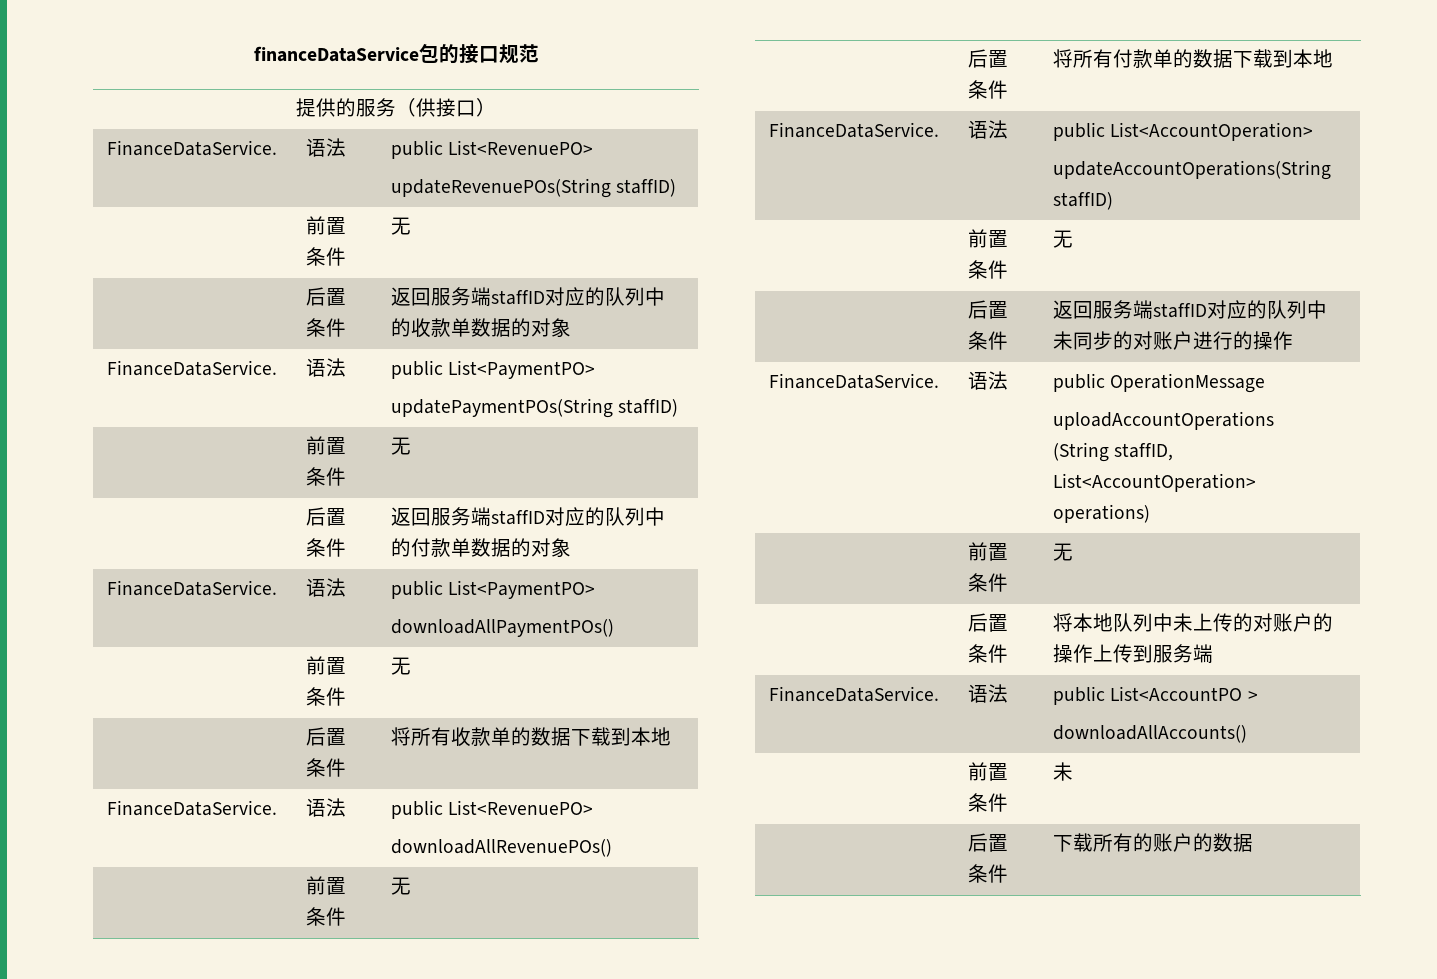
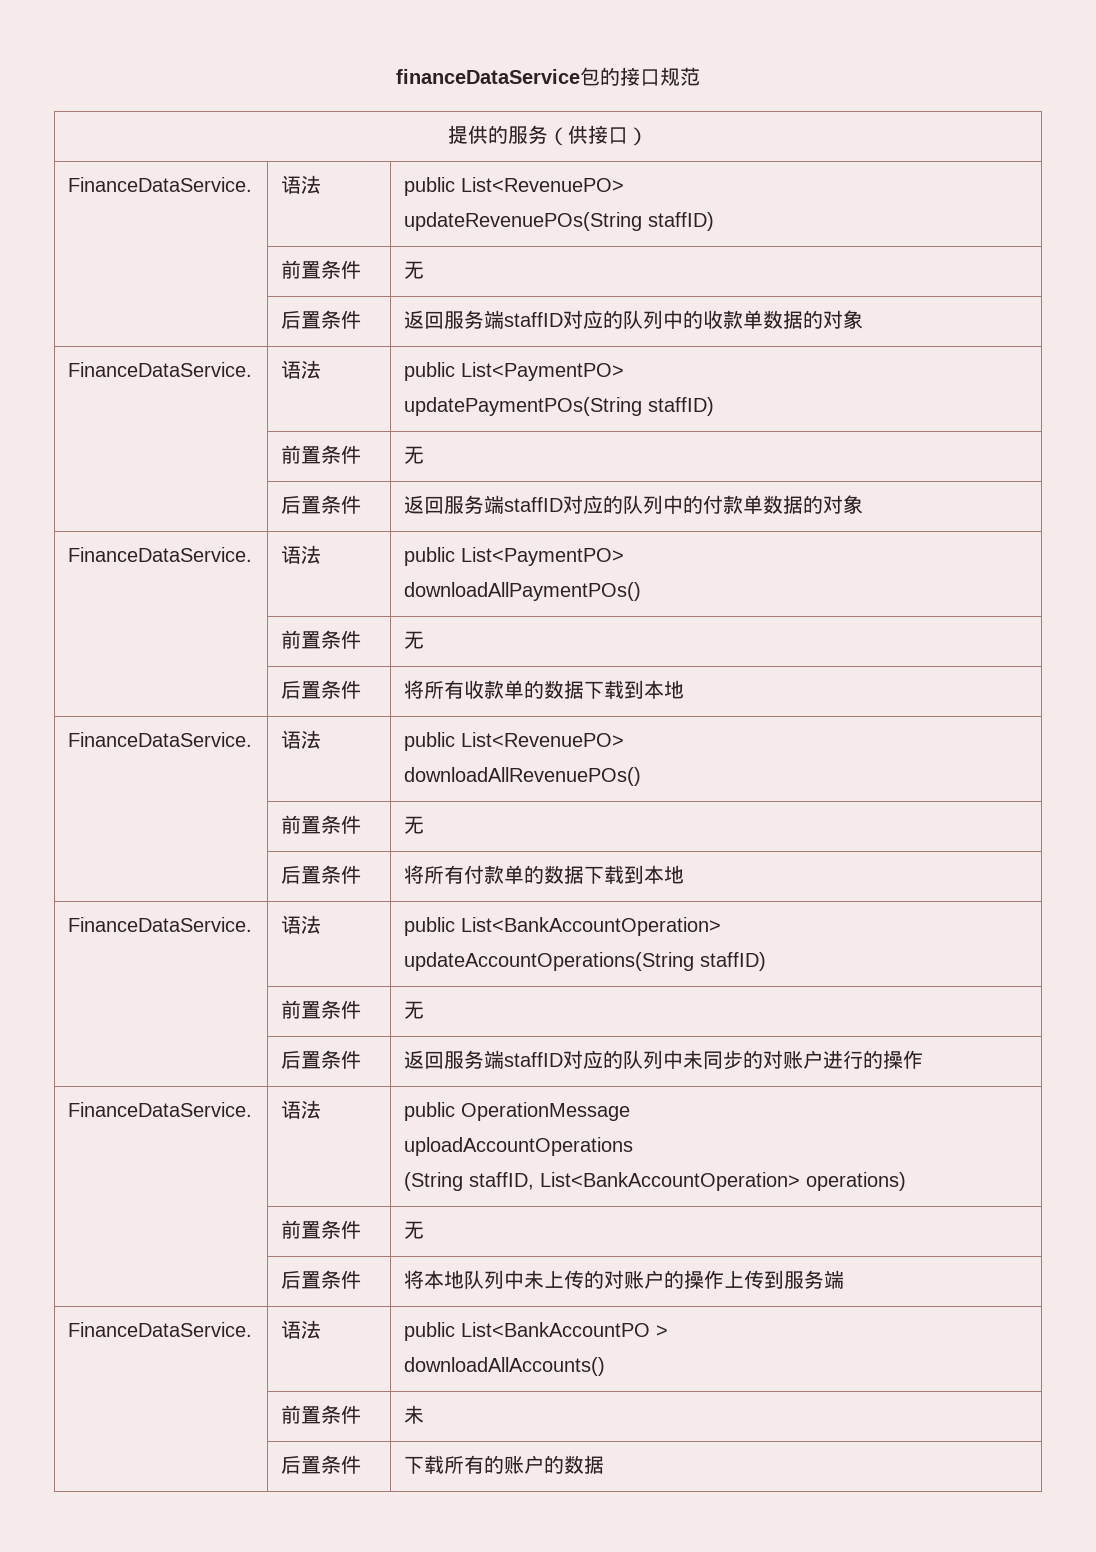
- FinanceDataService. | 语法 | public List<AccountOperation>
+ FinanceDataService. | 语法 | public List<BankAccountOperation>
  FinanceDataService. | 语法 | public OperationMessage
  uploadAccountOperations
- (String staffID, List<AccountOperation> operations)
+ (String staffID, List<BankAccountOperation> operations)
- FinanceDataService. | 语法 | public List<AccountPO >
+ FinanceDataService. | 语法 | public List<BankAccountPO >

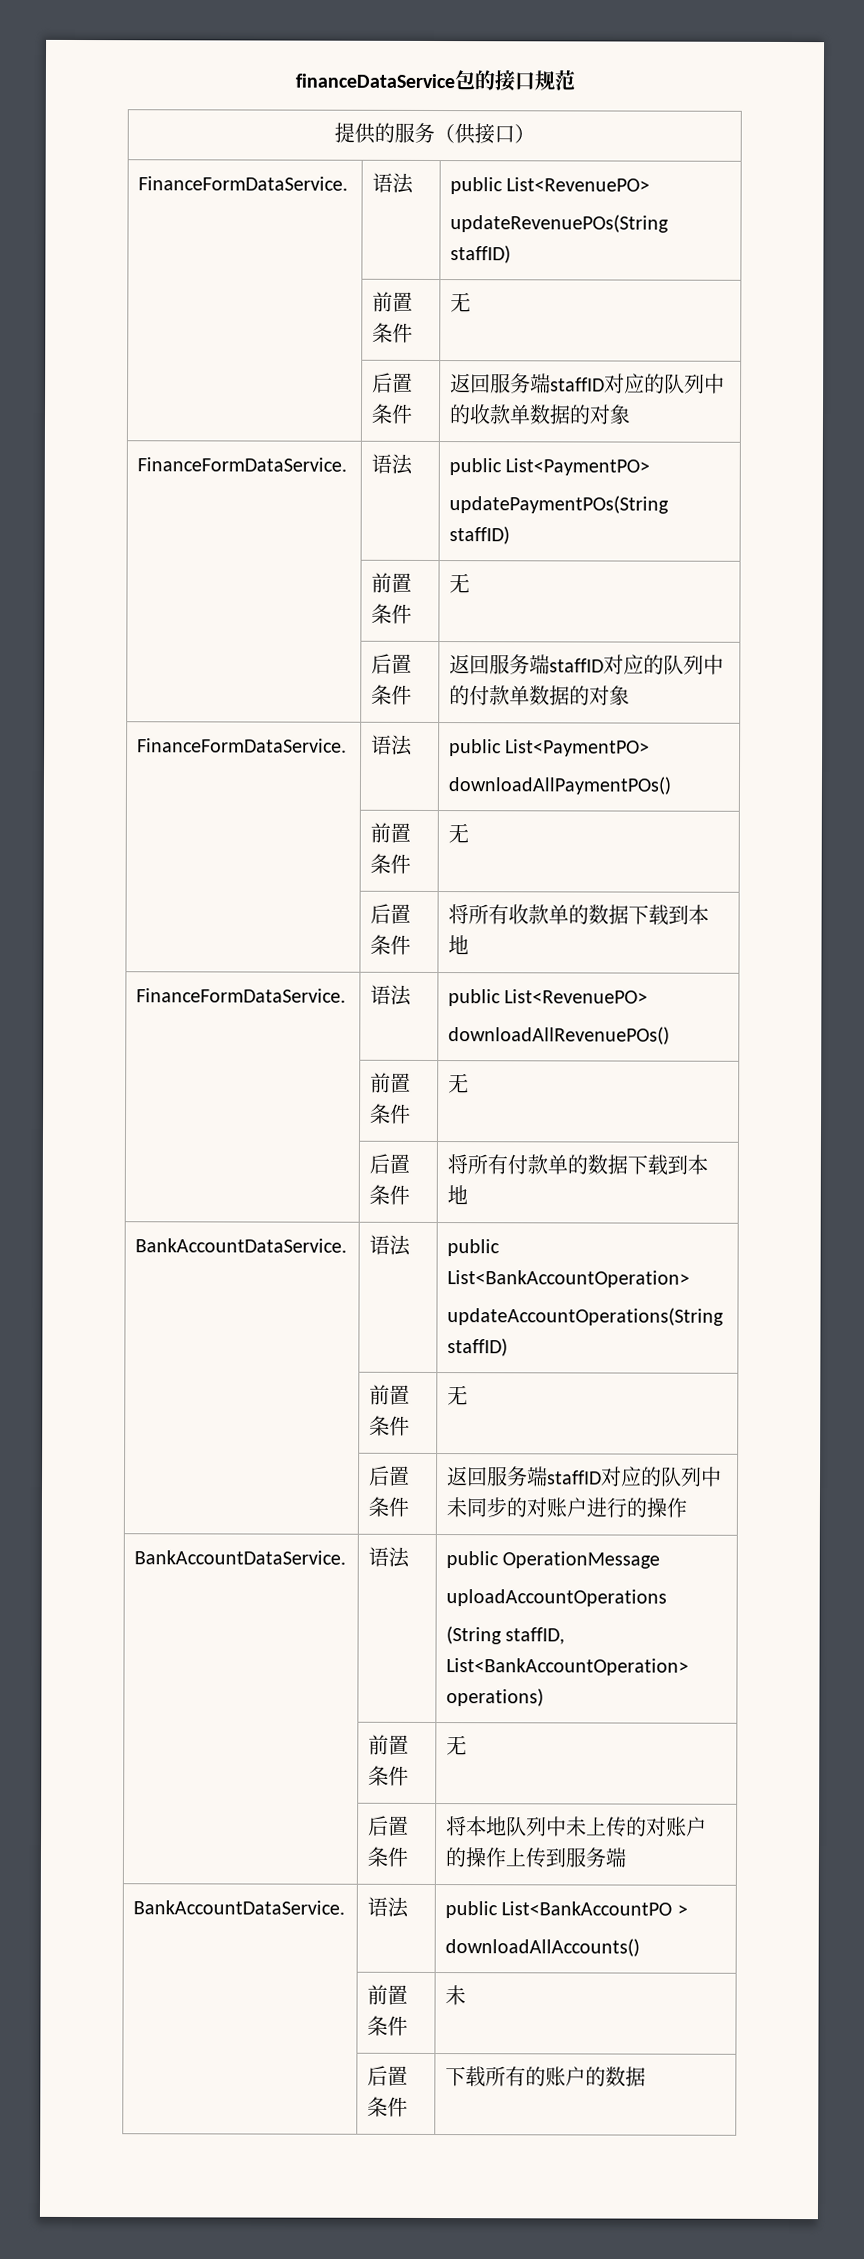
  提供的服务（供接口）
- FinanceDataService. | 语法 | public List<RevenuePO>
+ FinanceFormDataService. | 语法 | public List<RevenuePO>
  | 后置条件 | 返回服务端staffID对应的队列中的收款单数据的对象
- FinanceDataService. | 语法 | public List<PaymentPO>
+ FinanceFormDataService. | 语法 | public List<PaymentPO>
  | 后置条件 | 返回服务端staffID对应的队列中的付款单数据的对象
- FinanceDataService. | 语法 | public List<PaymentPO>
+ FinanceFormDataService. | 语法 | public List<PaymentPO>
  | 后置条件 | 将所有收款单的数据下载到本地
- FinanceDataService. | 语法 | public List<RevenuePO>
+ FinanceFormDataService. | 语法 | public List<RevenuePO>
- FinanceDataService. | 语法 | public List<BankAccountOperation>
+ BankAccountDataService. | 语法 | public List<BankAccountOperation>
- FinanceDataService. | 语法 | public OperationMessage
+ BankAccountDataService. | 语法 | public OperationMessage
- FinanceDataService. | 语法 | public List<BankAccountPO >
+ BankAccountDataService. | 语法 | public List<BankAccountPO >

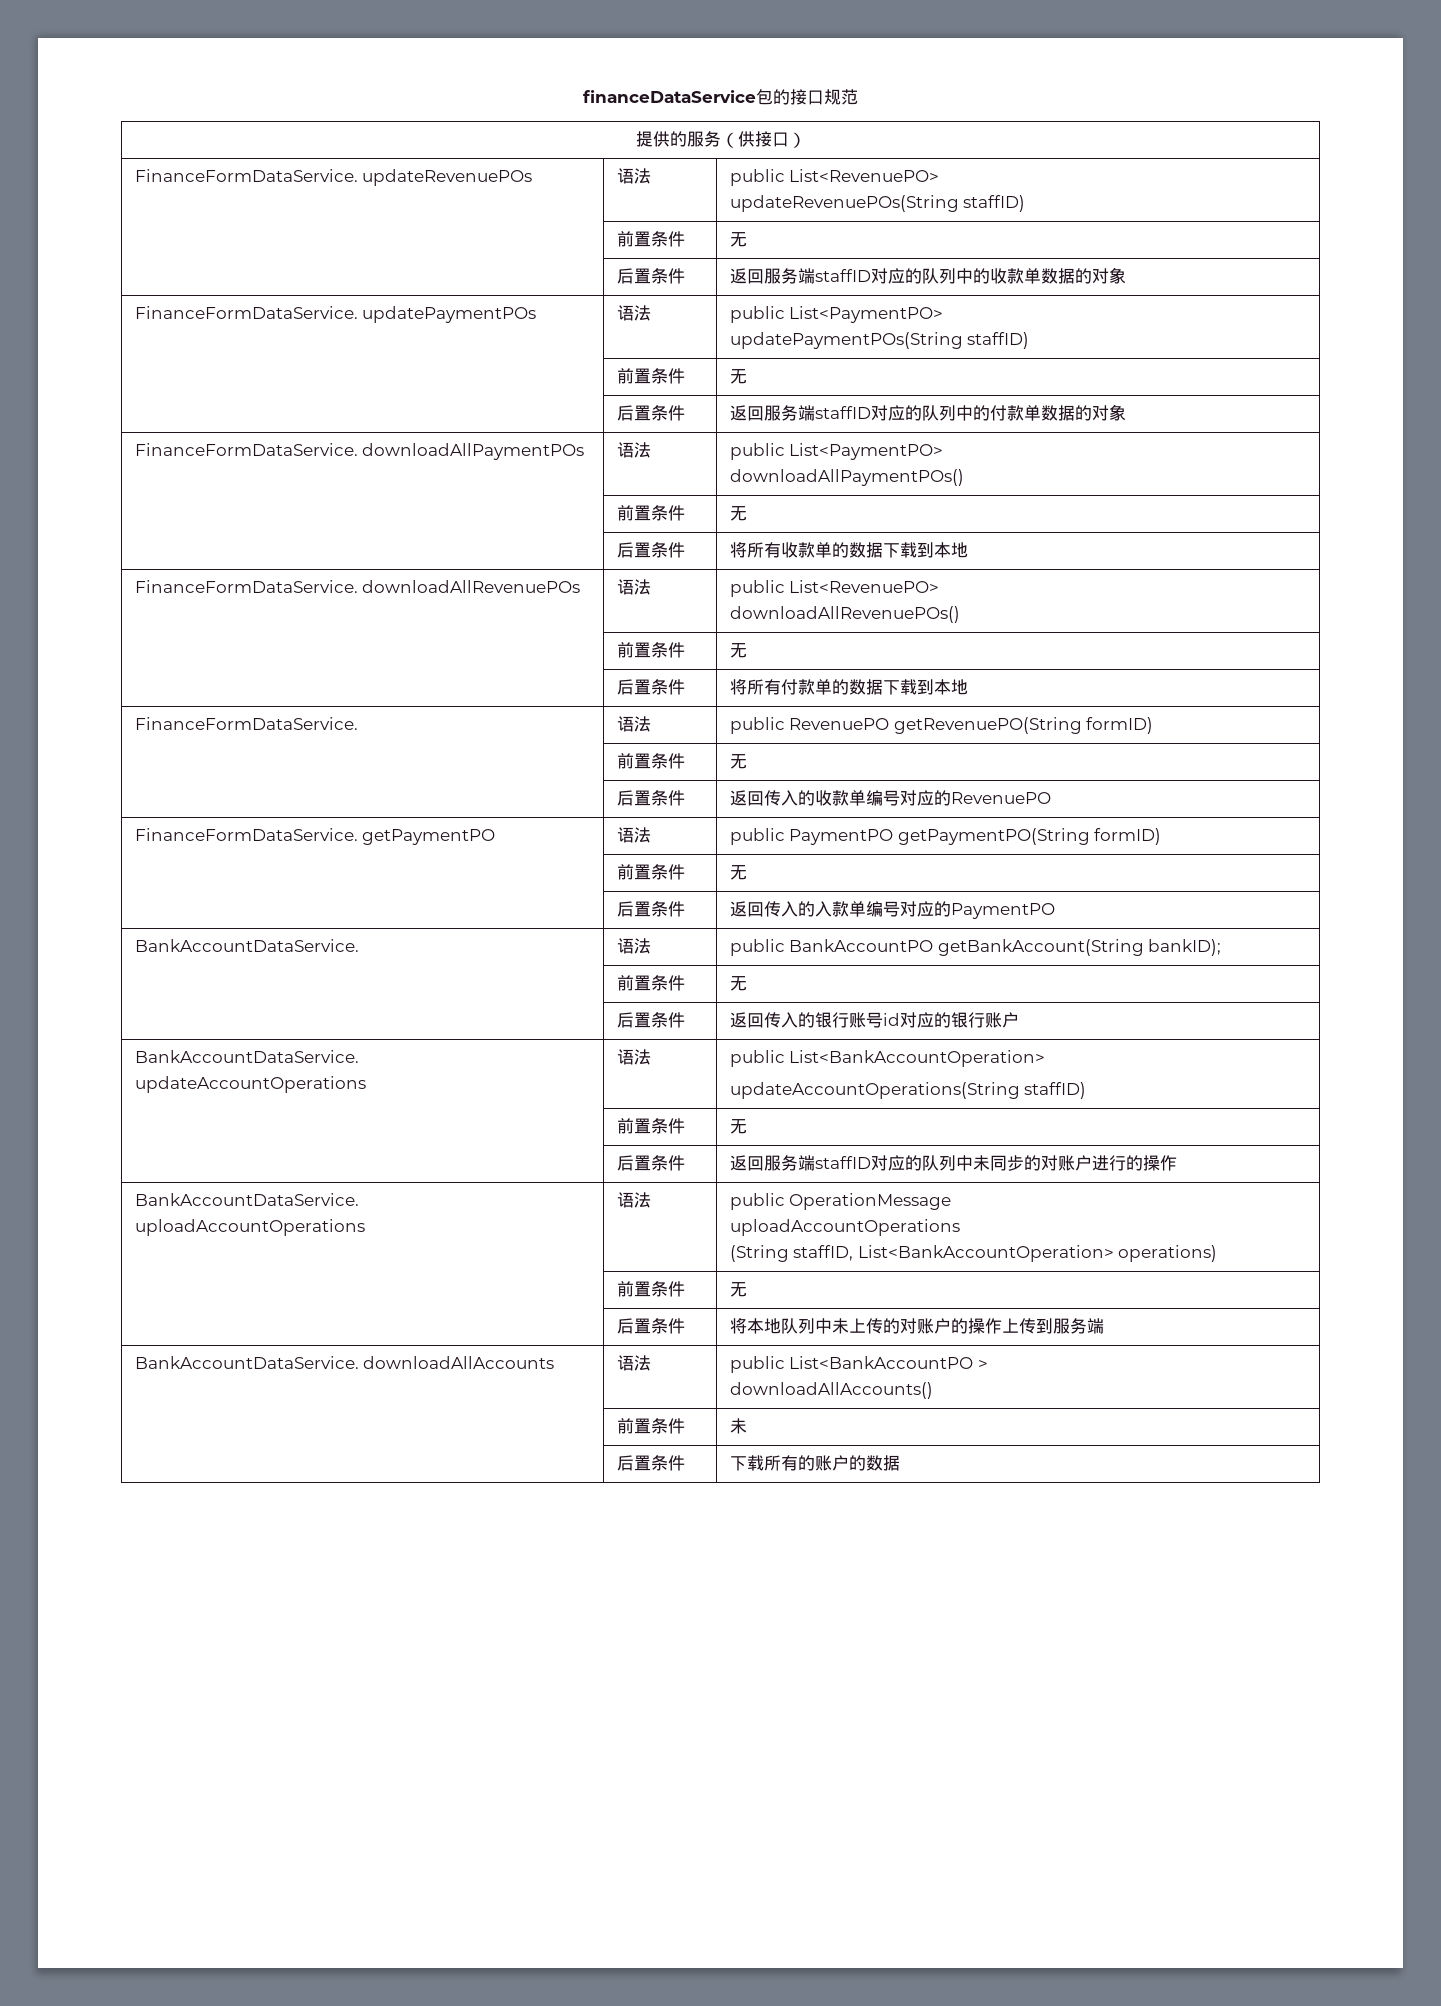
  提供的服务（供接口）
- FinanceFormDataService. | 语法 | public List<RevenuePO>
+ FinanceFormDataService. updateRevenuePOs | 语法 | public List<RevenuePO>
  | 后置条件 | 返回服务端staffID对应的队列中的收款单数据的对象
- FinanceFormDataService. | 语法 | public List<PaymentPO>
+ FinanceFormDataService. updatePaymentPOs | 语法 | public List<PaymentPO>
  | 后置条件 | 返回服务端staffID对应的队列中的付款单数据的对象
- FinanceFormDataService. | 语法 | public List<PaymentPO>
+ FinanceFormDataService. downloadAllPaymentPOs | 语法 | public List<PaymentPO>
  | 后置条件 | 将所有收款单的数据下载到本地
- FinanceFormDataService. | 语法 | public List<RevenuePO>
+ FinanceFormDataService. downloadAllRevenuePOs | 语法 | public List<RevenuePO>
- BankAccountDataService. | 语法 | public List<BankAccountOperation>
+ FinanceFormDataService. | 语法 | public RevenuePO getRevenuePO(String formID)
+ | 前置条件 | 无
+ | 后置条件 | 返回传入的收款单编号对应的RevenuePO
+ FinanceFormDataService. getPaymentPO | 语法 | public PaymentPO getPaymentPO(String formID)
+ | 前置条件 | 无
+ | 后置条件 | 返回传入的入款单编号对应的PaymentPO
+ BankAccountDataService. | 语法 | public BankAccountPO getBankAccount(String bankID);
+ | 前置条件 | 无
+ | 后置条件 | 返回传入的银行账号id对应的银行账户
+ BankAccountDataService. updateAccountOperations | 语法 | public List<BankAccountOperation>
- BankAccountDataService. | 语法 | public OperationMessage
+ BankAccountDataService. uploadAccountOperations | 语法 | public OperationMessage
- BankAccountDataService. | 语法 | public List<BankAccountPO >
+ BankAccountDataService. downloadAllAccounts | 语法 | public List<BankAccountPO >

